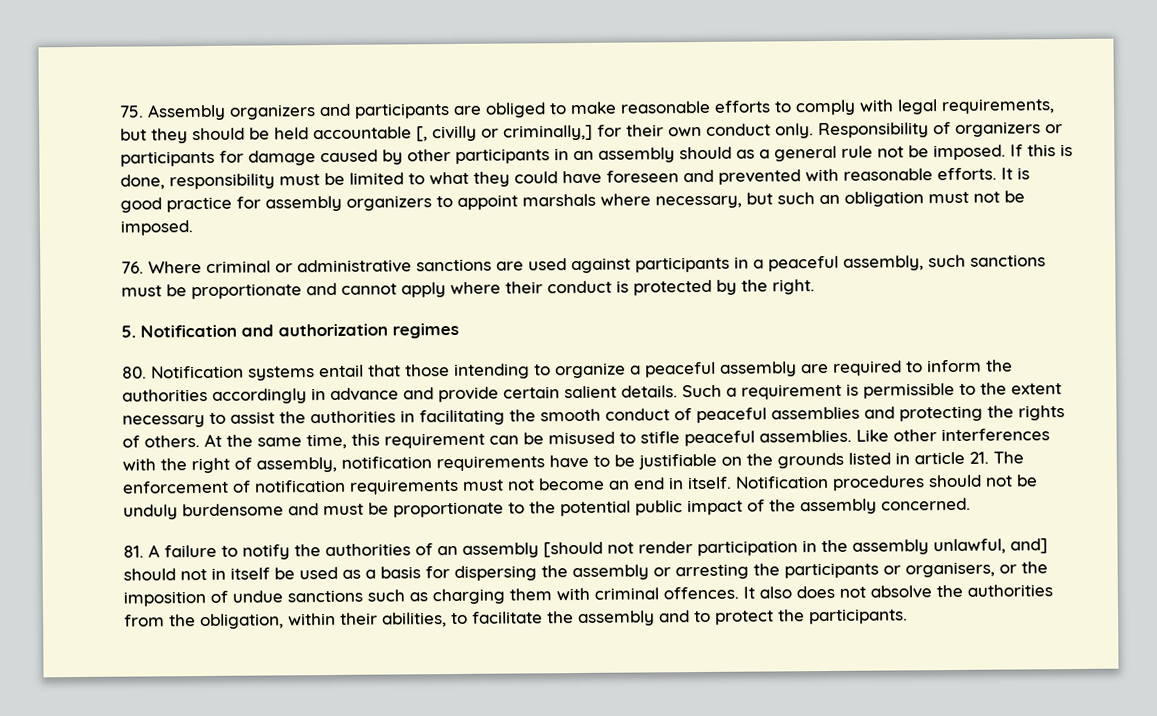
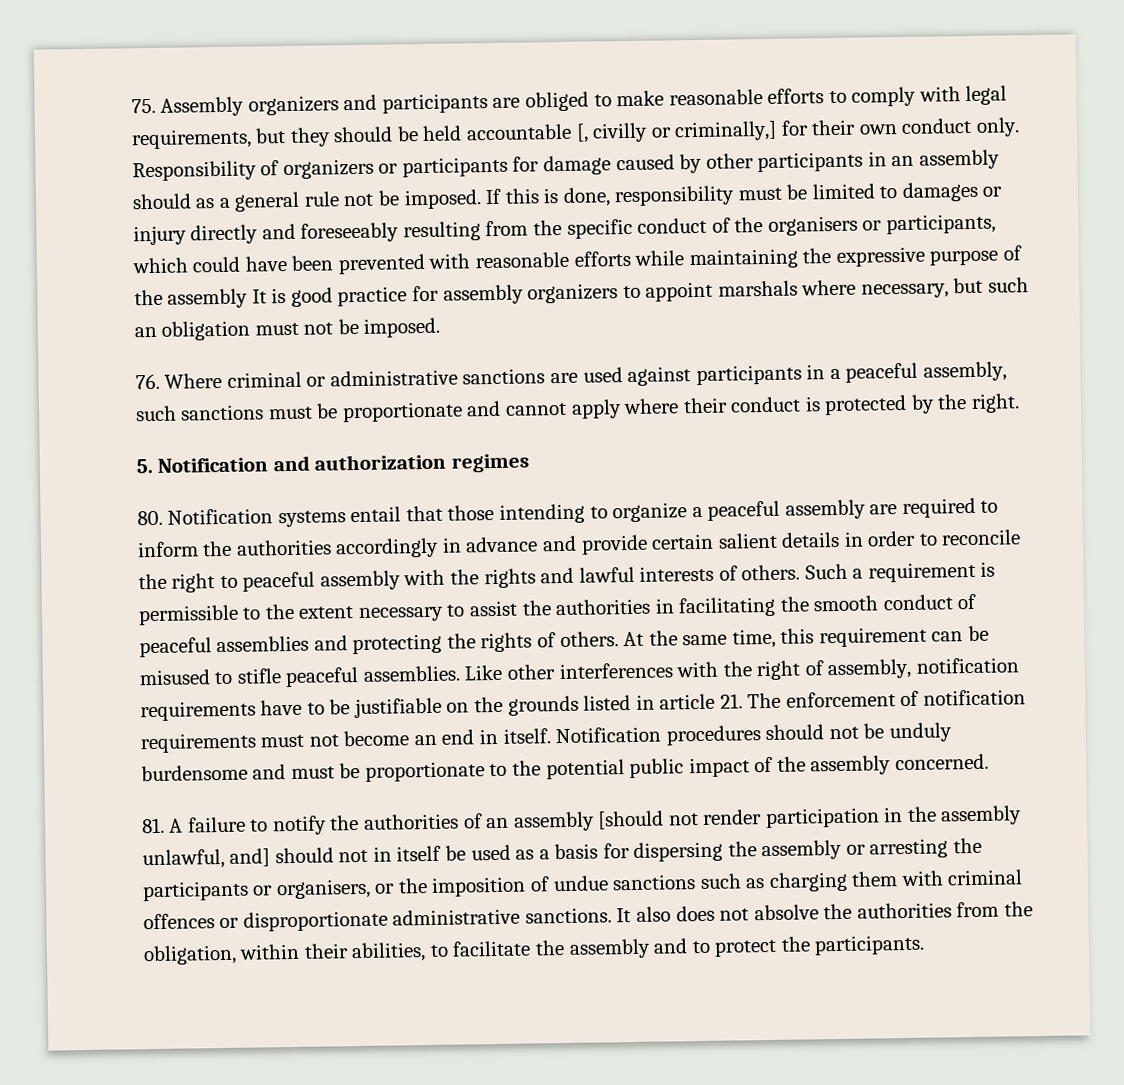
- If this is done, responsibility must be limited to what they could have foreseen and prevented with reasonable efforts. It is good practice for assembly organizers to appoint marshals where necessary, but such an obligation must not be imposed.
+ If this is done, responsibility must be limited to damages or injury directly and foreseeably resulting from the specific conduct of the organisers or participants, which could have been prevented with reasonable efforts while maintaining the expressive purpose of the assembly It is good practice for assembly organizers to appoint marshals where necessary, but such an obligation must not be imposed.
- 80. Notification systems entail that those intending to organize a peaceful assembly are required to inform the authorities accordingly in advance and provide certain salient details.
+ 80. Notification systems entail that those intending to organize a peaceful assembly are required to inform the authorities accordingly in advance and provide certain salient details in order to reconcile the right to peaceful assembly with the rights and lawful interests of others.
- 81. A failure to notify the authorities of an assembly [should not render participation in the assembly unlawful, and] should not in itself be used as a basis for dispersing the assembly or arresting the participants or organisers, or the imposition of undue sanctions such as charging them with criminal offences.
+ 81. A failure to notify the authorities of an assembly [should not render participation in the assembly unlawful, and] should not in itself be used as a basis for dispersing the assembly or arresting the participants or organisers, or the imposition of undue sanctions such as charging them with criminal offences or disproportionate administrative sanctions.

